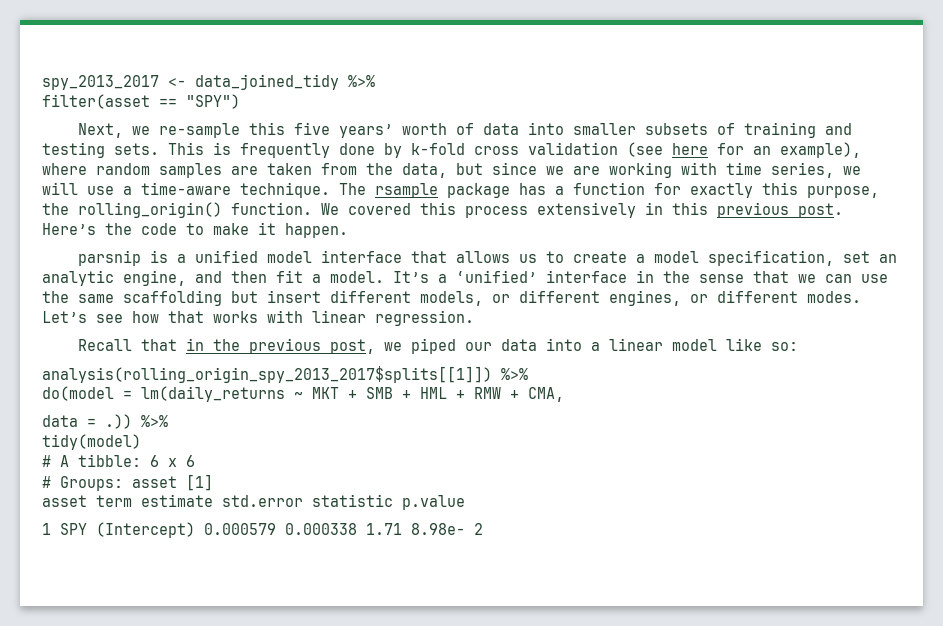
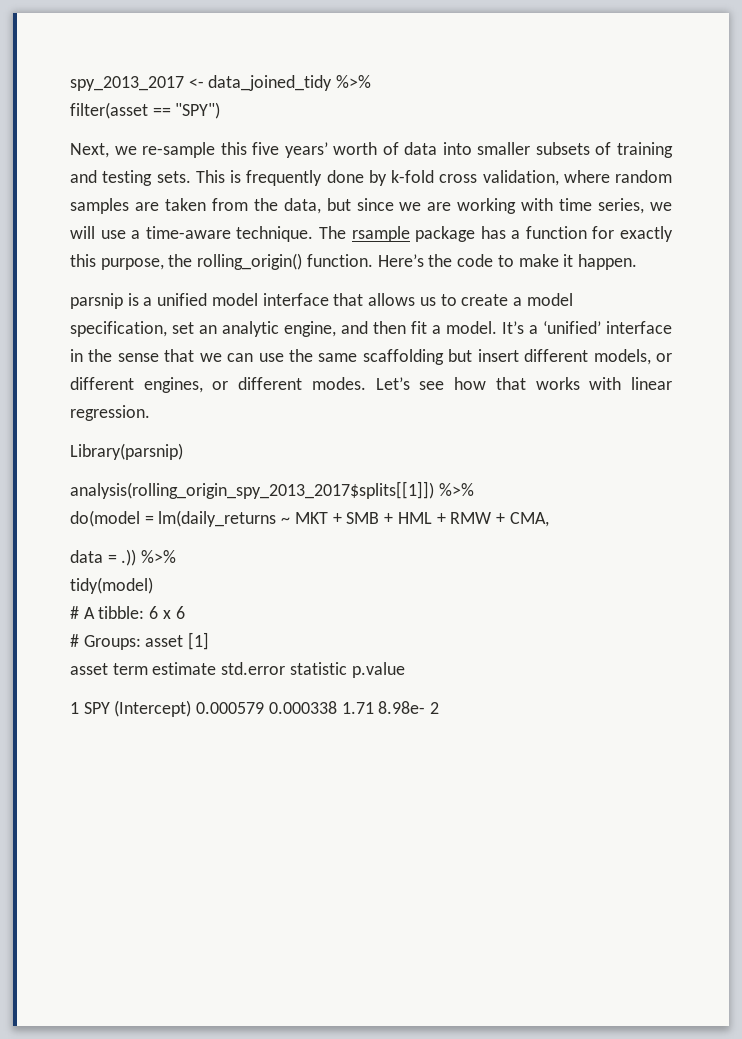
- This is frequently done by k-fold cross validation (see here for an example), where random samples are taken from the data, but since we are working with time series, we will use a time-aware technique.
+ This is frequently done by k-fold cross validation, where random samples are taken from the data, but since we are working with time series, we will use a time-aware technique.
- We covered this process extensively in this previous post.
- Recall that in the previous post, we piped our data into a linear model like so:
+ Library(parsnip)

